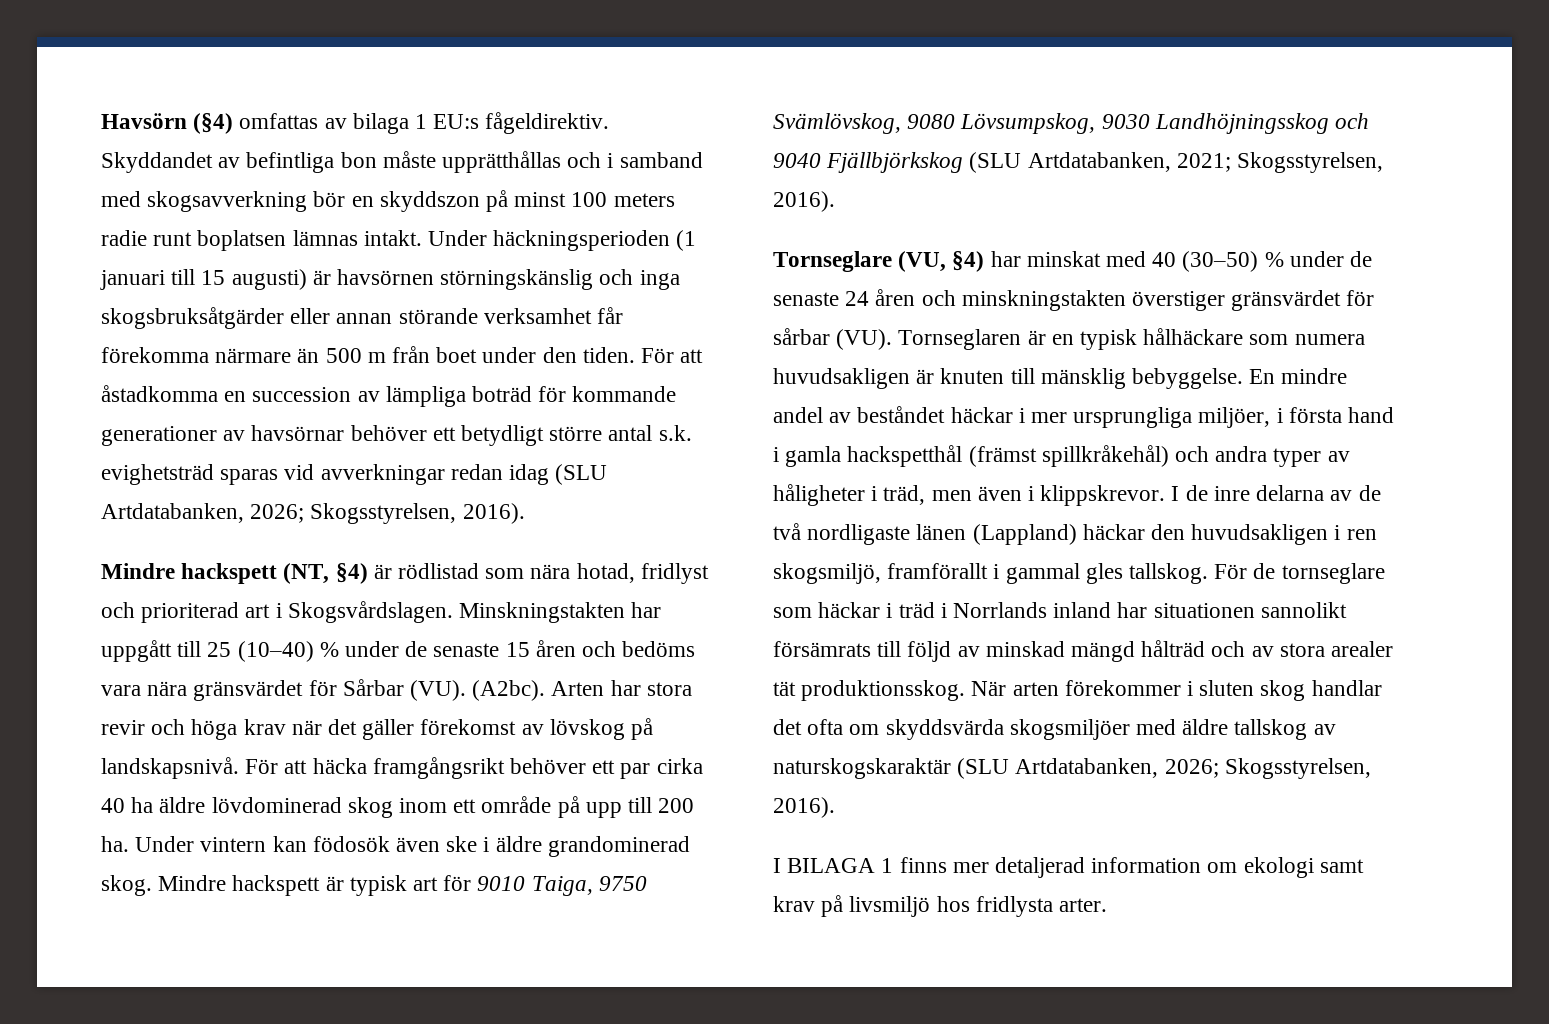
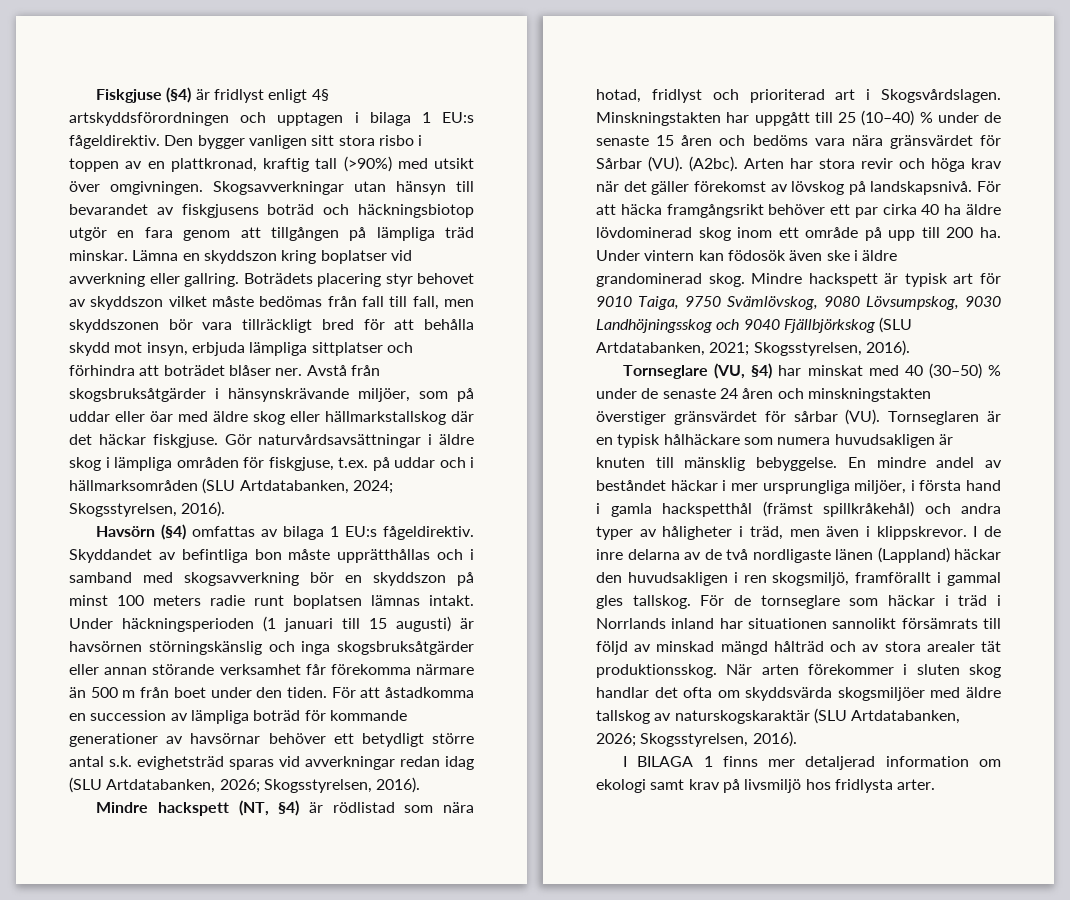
+ Fiskgjuse (§4) är fridlyst enligt 4§ artskyddsförordningen och upptagen i bilaga 1 EU:s fågeldirektiv. Den bygger vanligen sitt stora risbo i toppen av en plattkronad, kraftig tall (>90%) med utsikt över omgivningen. Skogsavverkningar utan hänsyn till bevarandet av fiskgjusens boträd och häckningsbiotop utgör en fara genom att tillgången på lämpliga träd minskar. Lämna en skyddszon kring boplatser vid avverkning eller gallring. Boträdets placering styr behovet av skyddszon vilket måste bedömas från fall till fall, men skyddszonen bör vara tillräckligt bred för att behålla skydd mot insyn, erbjuda lämpliga sittplatser och förhindra att boträdet blåser ner. Avstå från skogsbruksåtgärder i hänsynskrävande miljöer, som på uddar eller öar med äldre skog eller hällmarkstallskog där det häckar fiskgjuse. Gör naturvårdsavsättningar i äldre skog i lämpliga områden för fiskgjuse, t.ex. på uddar och i hällmarksområden (SLU Artdatabanken, 2024; Skogsstyrelsen, 2016).

